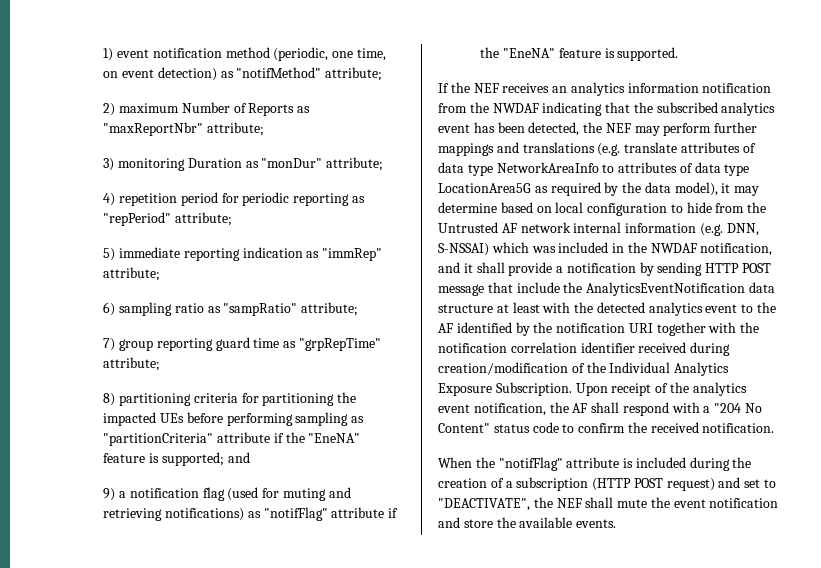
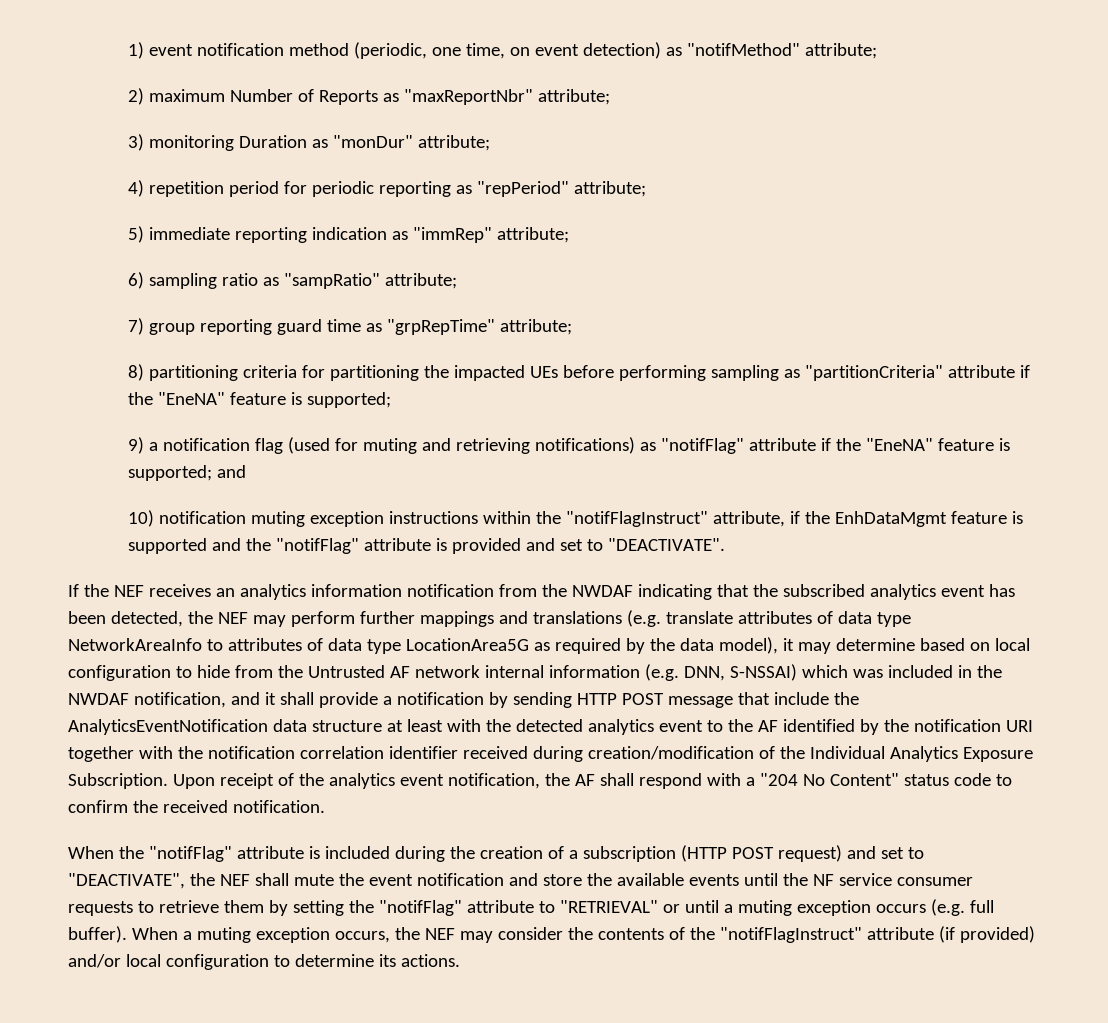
- 8) partitioning criteria for partitioning the impacted UEs before performing sampling as "partitionCriteria" attribute if the "EneNA" feature is supported; and
+ 8) partitioning criteria for partitioning the impacted UEs before performing sampling as "partitionCriteria" attribute if the "EneNA" feature is supported;
- 9) a notification flag (used for muting and retrieving notifications) as "notifFlag" attribute if the "EneNA" feature is supported.
+ 9) a notification flag (used for muting and retrieving notifications) as "notifFlag" attribute if the "EneNA" feature is supported; and
+ 10) notification muting exception instructions within the "notifFlagInstruct" attribute, if the EnhDataMgmt feature is supported and the "notifFlag" attribute is provided and set to "DEACTIVATE".
- When the "notifFlag" attribute is included during the creation of a subscription (HTTP POST request) and set to "DEACTIVATE", the NEF shall mute the event notification and store the available events.
+ When the "notifFlag" attribute is included during the creation of a subscription (HTTP POST request) and set to "DEACTIVATE", the NEF shall mute the event notification and store the available events until the NF service consumer requests to retrieve them by setting the "notifFlag" attribute to "RETRIEVAL" or until a muting exception occurs (e.g. full buffer). When a muting exception occurs, the NEF may consider the contents of the "notifFlagInstruct" attribute (if provided) and/or local configuration to determine its actions.

